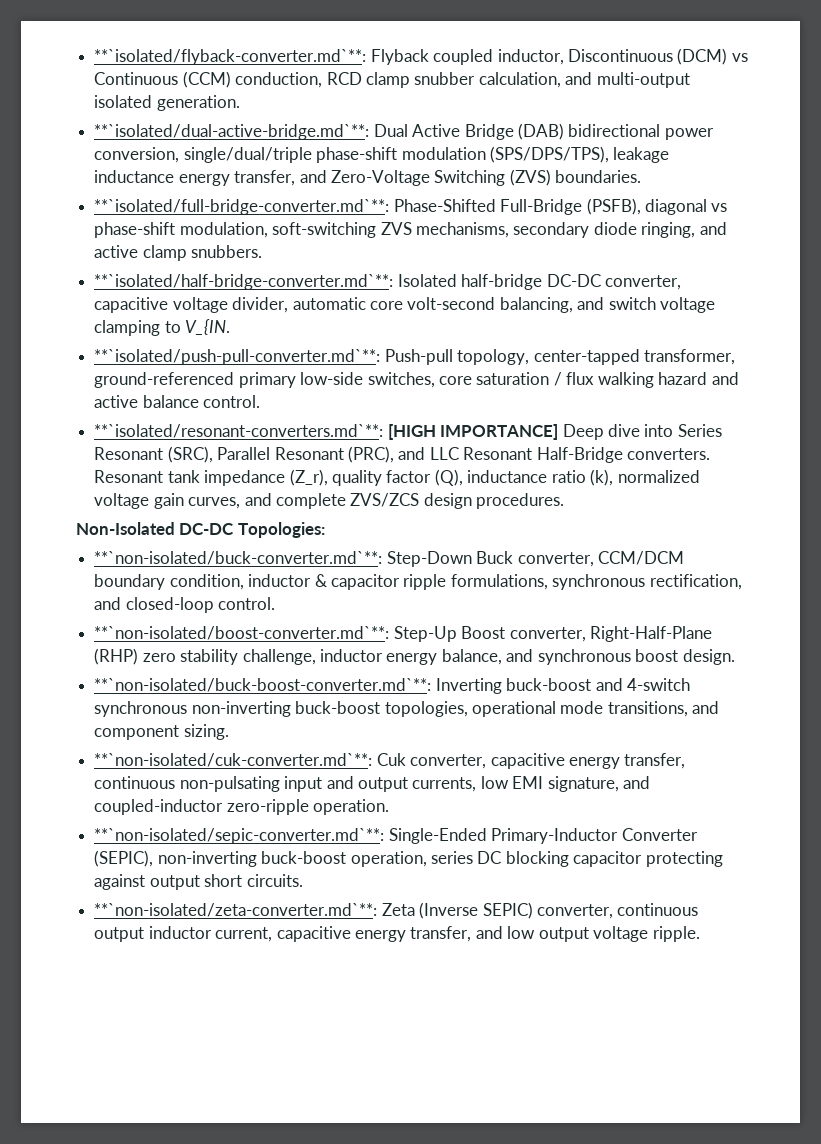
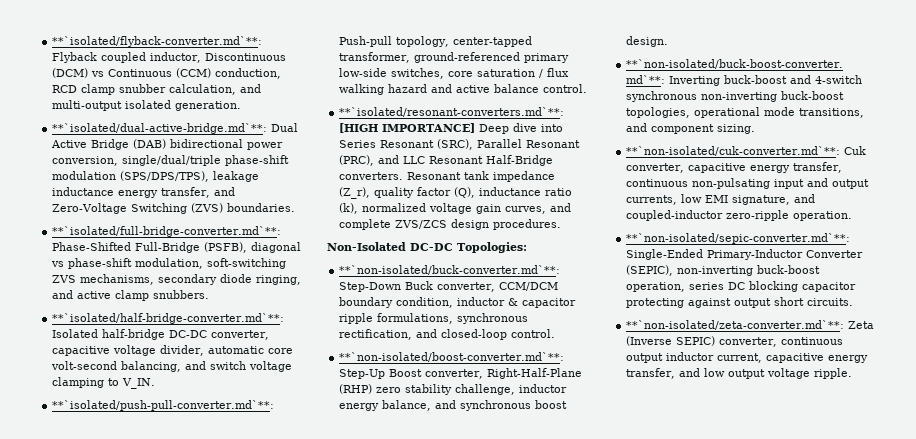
- **`isolated/half-bridge-converter.md`**: Isolated half-bridge DC-DC converter, capacitive voltage divider, automatic core volt-second balancing, and switch voltage clamping to V_{IN.
+ **`isolated/half-bridge-converter.md`**: Isolated half-bridge DC-DC converter, capacitive voltage divider, automatic core volt-second balancing, and switch voltage clamping to V_IN.

